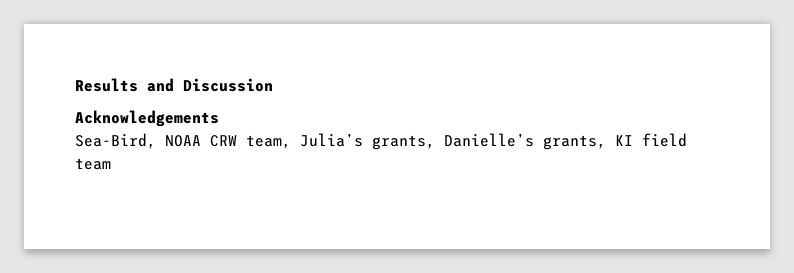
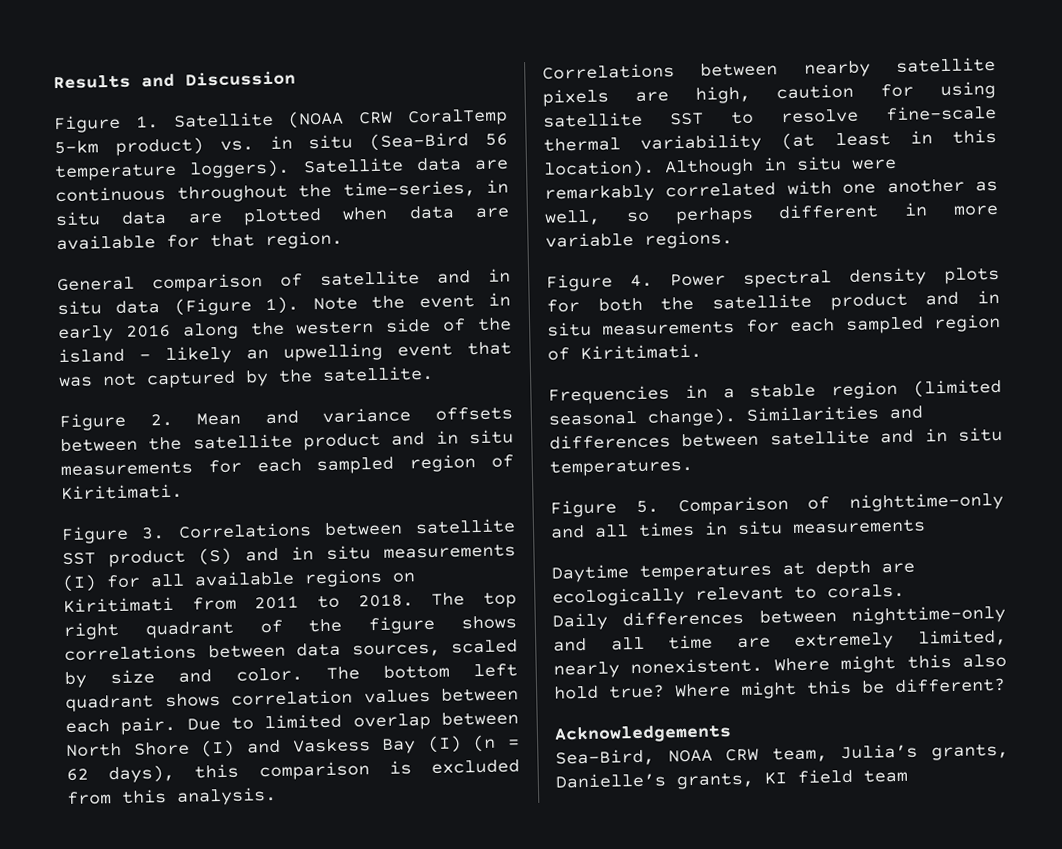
+ Figure 1. Satellite (NOAA CRW CoralTemp 5-km product) vs. in situ (Sea-Bird 56 temperature loggers). Satellite data are continuous throughout the time-series, in situ data are plotted when data are available for that region.
+ General comparison of satellite and in situ data (Figure 1). Note the event in early 2016 along the western side of the island – likely an upwelling event that was not captured by the satellite.
+ Figure 2. Mean and variance offsets between the satellite product and in situ measurements for each sampled region of Kiritimati.
+ Figure 3. Correlations between satellite SST product (S) and in situ measurements (I) for all available regions on Kiritimati from 2011 to 2018. The top right quadrant of the figure shows correlations between data sources, scaled by size and color. The bottom left quadrant shows correlation values between each pair. Due to limited overlap between North Shore (I) and Vaskess Bay (I) (n = 62 days), this comparison is excluded from this analysis.
+ Correlations between nearby satellite pixels are high, caution for using satellite SST to resolve fine-scale thermal variability (at least in this location). Although in situ were remarkably correlated with one another as well, so perhaps different in more variable regions.
+ Figure 4. Power spectral density plots for both the satellite product and in situ measurements for each sampled region of Kiritimati.
+ Frequencies in a stable region (limited seasonal change). Similarities and differences between satellite and in situ temperatures.
+ Figure 5. Comparison of nighttime-only and all times in situ measurements
+ Daytime temperatures at depth are ecologically relevant to corals.
+ Daily differences between nighttime-only and all time are extremely limited, nearly nonexistent. Where might this also hold true? Where might this be different?

